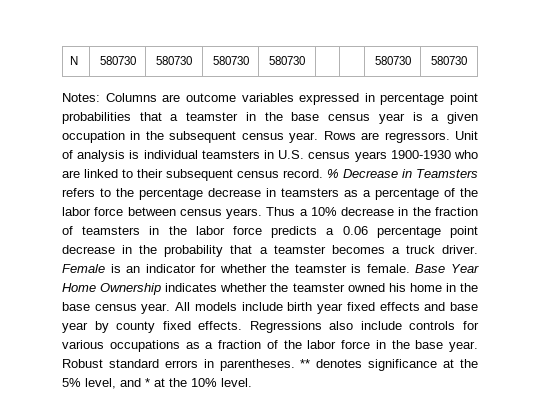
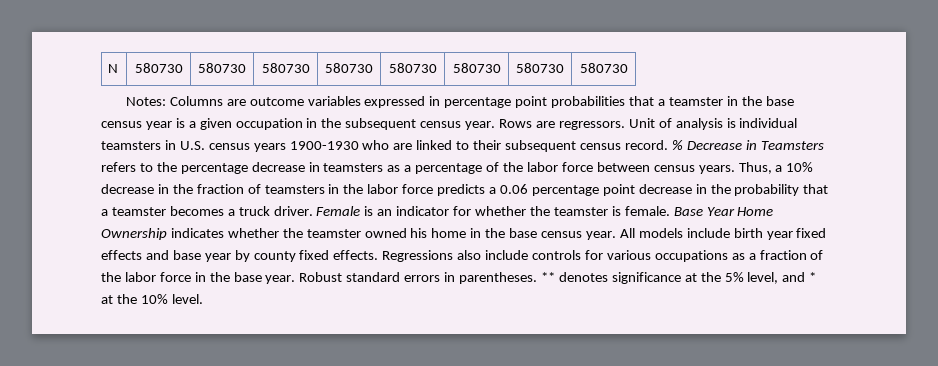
- N | 580730 | 580730 | 580730 | 580730 | | | 580730 | 580730
+ N | 580730 | 580730 | 580730 | 580730 | 580730 | 580730 | 580730 | 580730
- Thus a 10% decrease in the fraction of teamsters in the labor force predicts a 0.06 percentage point decrease in the probability that a teamster becomes a truck driver.
+ Thus, a 10% decrease in the fraction of teamsters in the labor force predicts a 0.06 percentage point decrease in the probability that a teamster becomes a truck driver.

